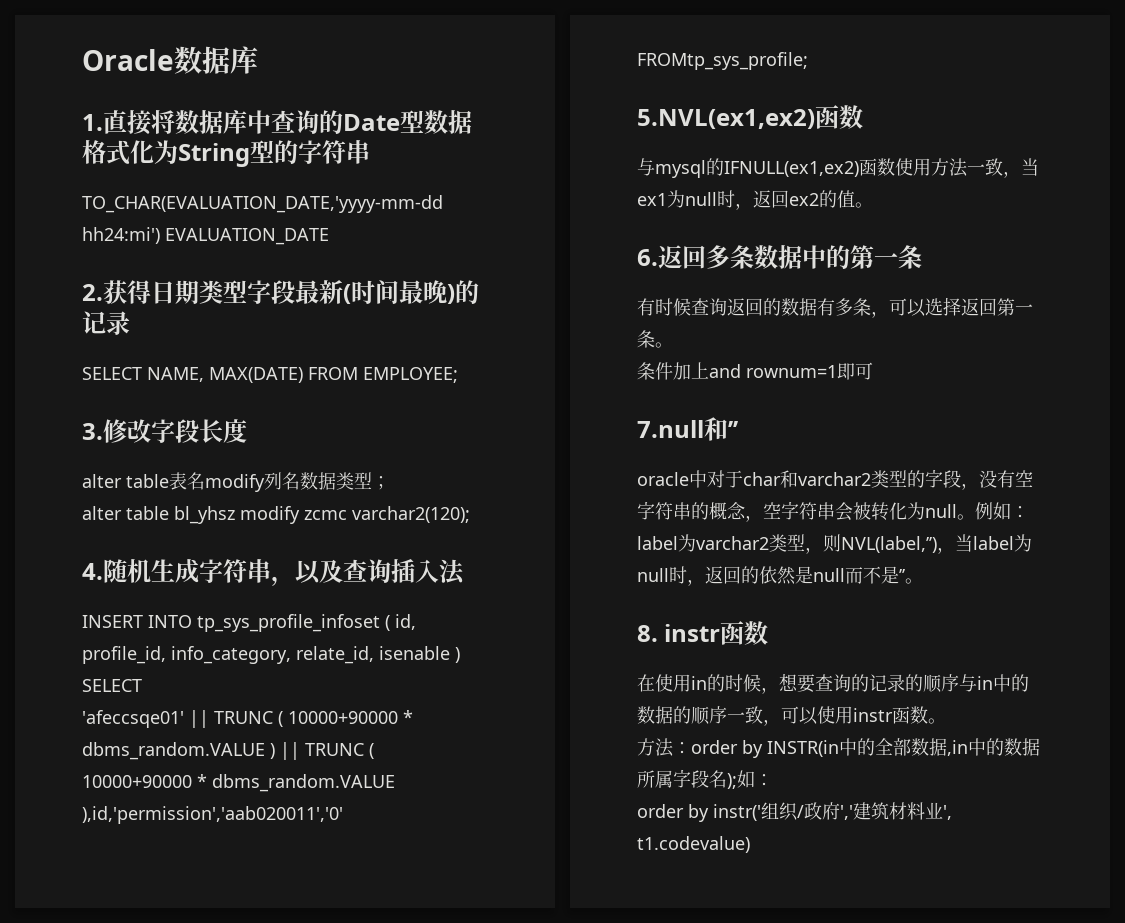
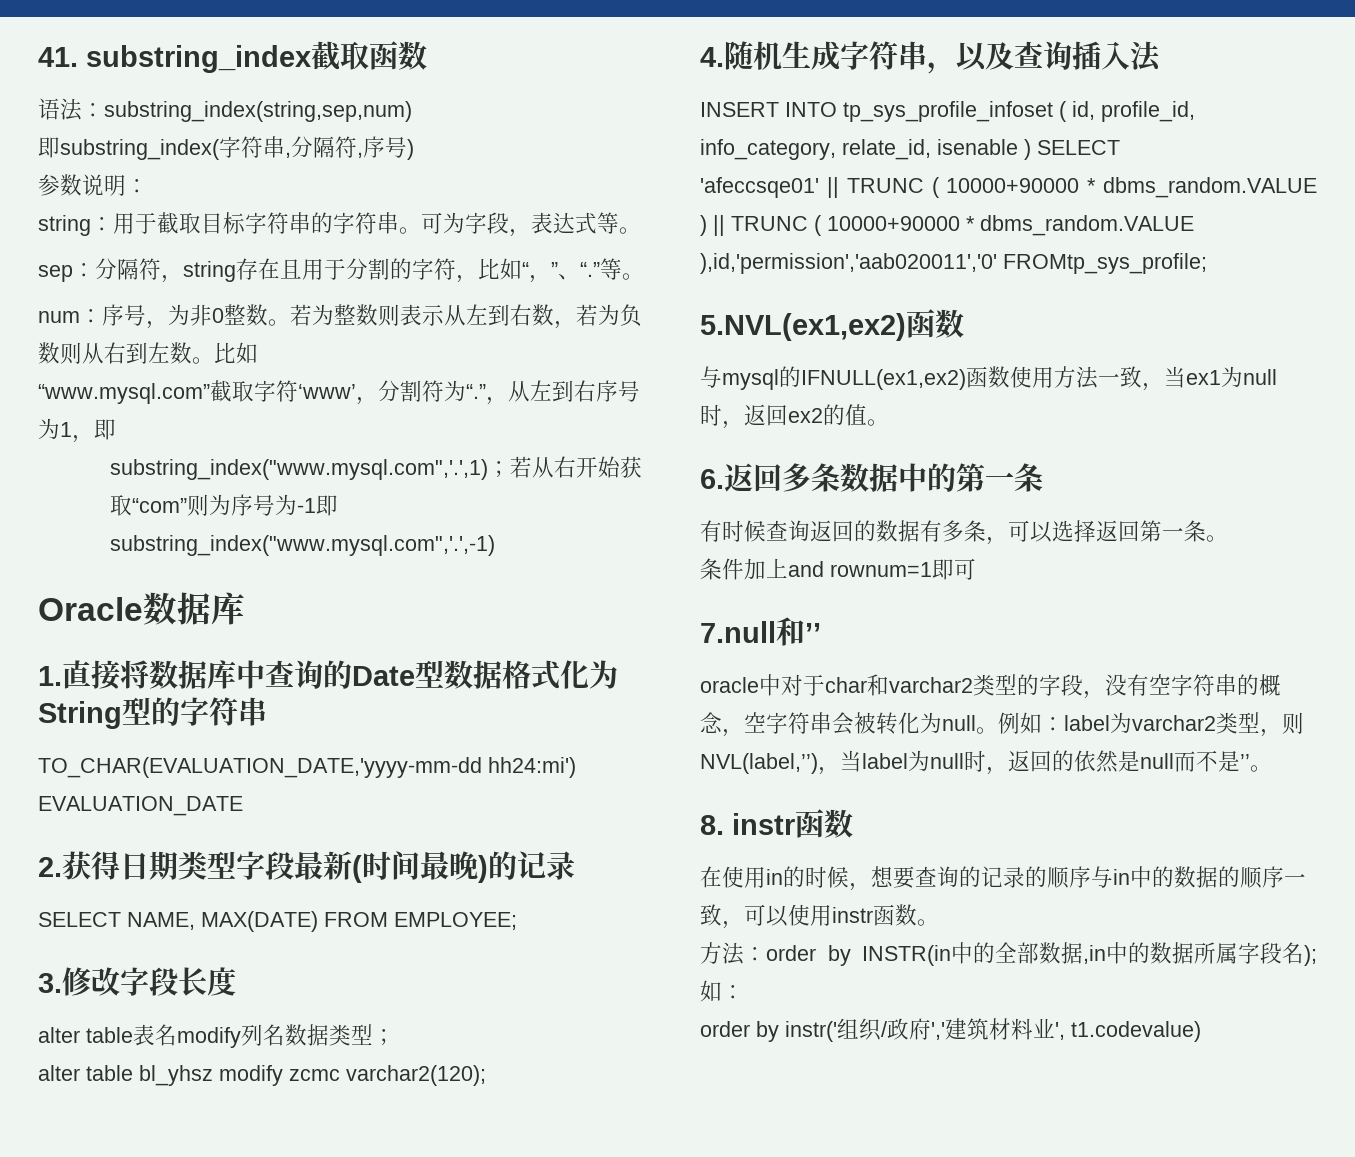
+ 41. substring_index截取函数
+ 语法：substring_index(string,sep,num)
+ 即substring_index(字符串,分隔符,序号)
+ 参数说明：
+ string：用于截取目标字符串的字符串。可为字段，表达式等。
+ sep：分隔符，string存在且用于分割的字符，比如“，”、“.”等。
+ num：序号，为非0整数。若为整数则表示从左到右数，若为负数则从右到左数。比如
+ “www.mysql.com”截取字符‘www’，分割符为“.”，从左到右序号为1，即
+ substring_index("www.mysql.com",'.',1)；若从右开始获取“com”则为序号为-1即substring_index("www.mysql.com",'.',-1)

